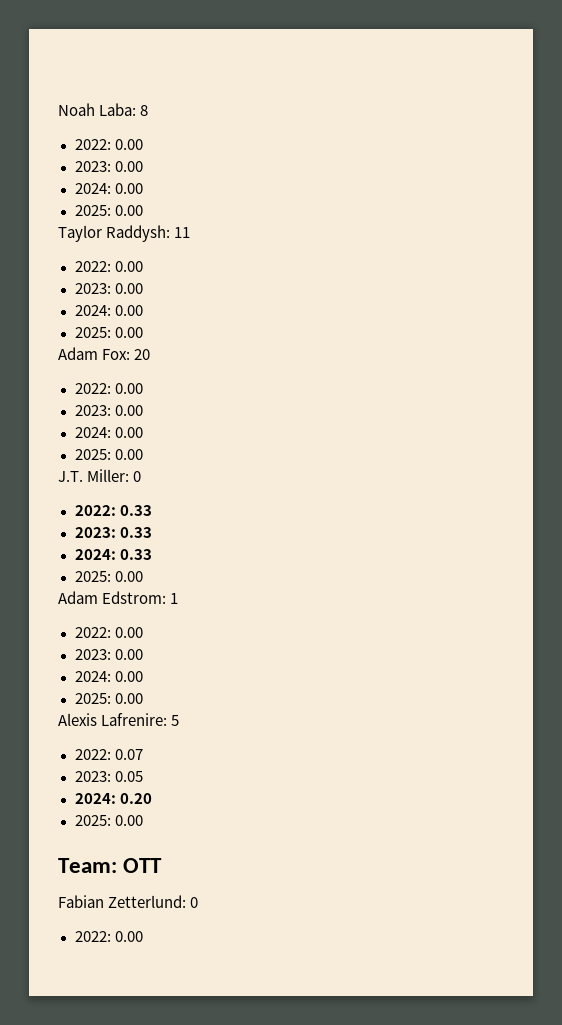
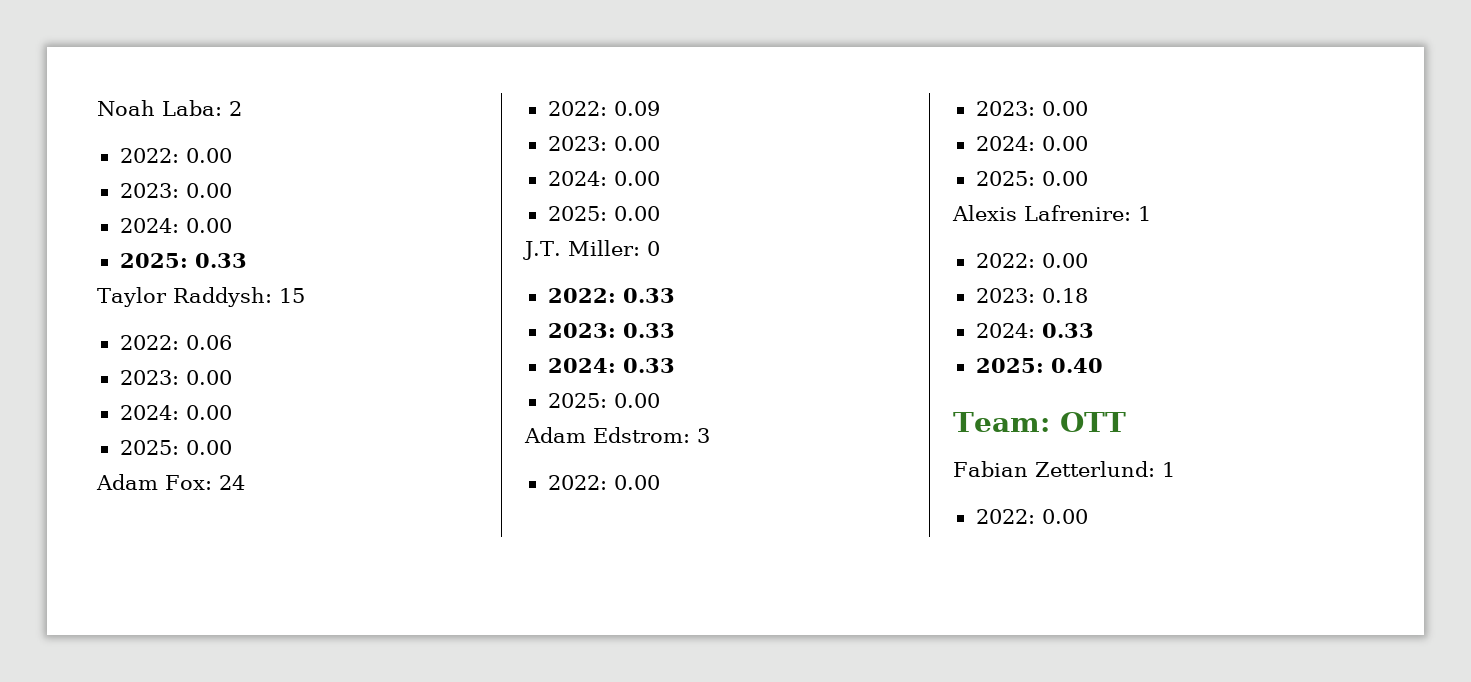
- Noah Laba: 8
+ Noah Laba: 2
  2022: 0.00
  2023: 0.00
  2024: 0.00
- 2025: 0.00
+ 2025: 0.33
- Taylor Raddysh: 11
- 2022: 0.00
+ Taylor Raddysh: 15
+ 2022: 0.06
- Adam Fox: 20
- 2022: 0.00
+ Adam Fox: 24
+ 2022: 0.09
- Adam Edstrom: 1
+ Adam Edstrom: 3
- Alexis Lafrenire: 5
- 2022: 0.07
- 2023: 0.05
- 2024: 0.20
- 2025: 0.00
+ Alexis Lafrenire: 1
+ 2022: 0.00
+ 2023: 0.18
+ 2024: 0.33
+ 2025: 0.40
- Fabian Zetterlund: 0
+ Fabian Zetterlund: 1

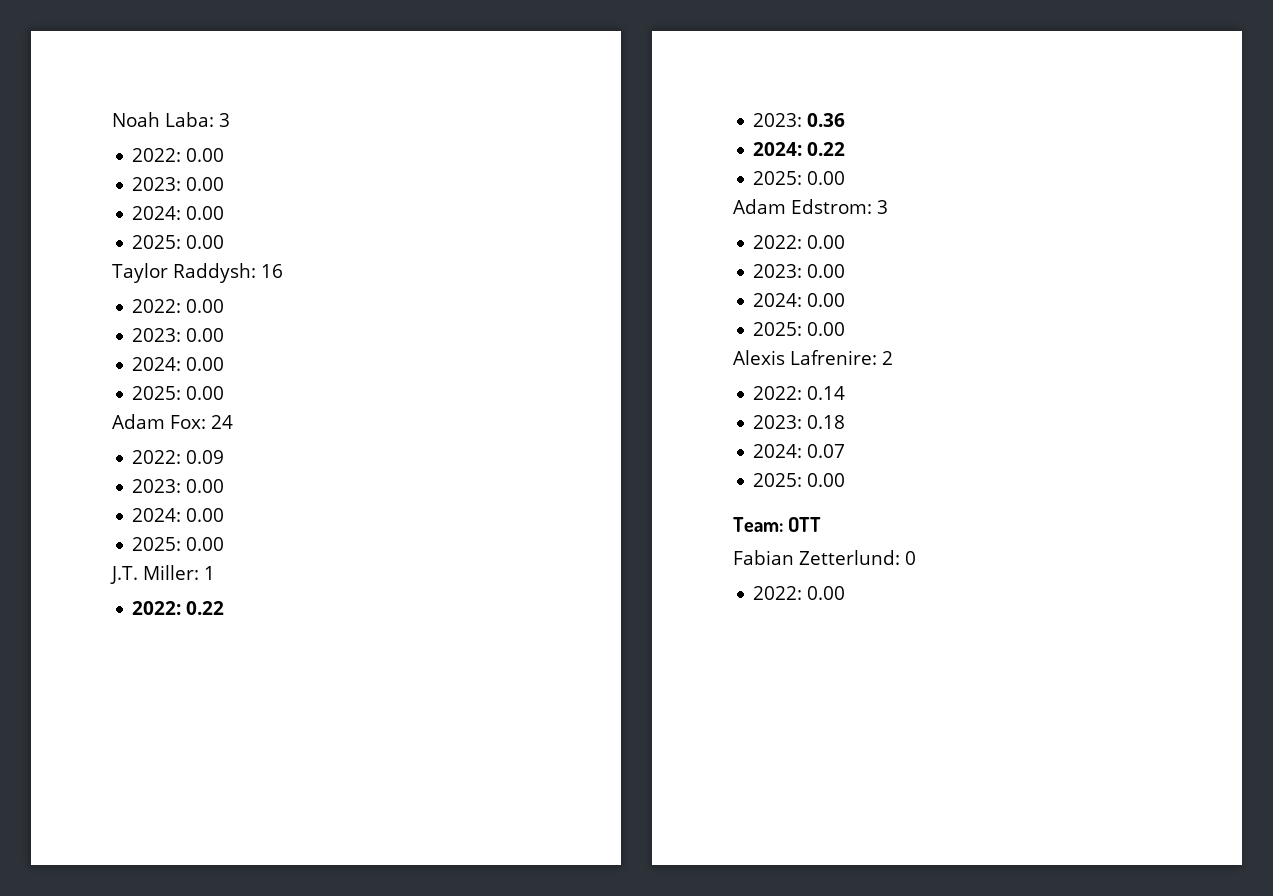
- Noah Laba: 2
+ Noah Laba: 3
  2022: 0.00
  2023: 0.00
  2024: 0.00
- 2025: 0.33
+ 2025: 0.00
- Taylor Raddysh: 15
- 2022: 0.06
+ Taylor Raddysh: 16
+ 2022: 0.00
- J.T. Miller: 0
- 2022: 0.33
- 2023: 0.33
- 2024: 0.33
+ J.T. Miller: 1
+ 2022: 0.22
+ 2023: 0.36
+ 2024: 0.22
- Alexis Lafrenire: 1
- 2022: 0.00
+ Alexis Lafrenire: 2
+ 2022: 0.14
  2023: 0.18
- 2024: 0.33
- 2025: 0.40
+ 2024: 0.07
+ 2025: 0.00
- Fabian Zetterlund: 1
+ Fabian Zetterlund: 0

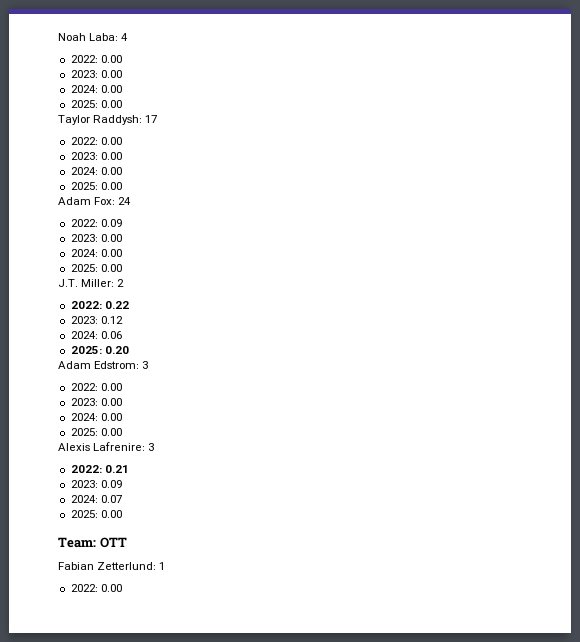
- Noah Laba: 3
+ Noah Laba: 4
- Taylor Raddysh: 16
+ Taylor Raddysh: 17
- J.T. Miller: 1
+ J.T. Miller: 2
- 2023: 0.36
- 2024: 0.22
- 2025: 0.00
+ 2023: 0.12
+ 2024: 0.06
+ 2025: 0.20
- Alexis Lafrenire: 2
- 2022: 0.14
- 2023: 0.18
+ Alexis Lafrenire: 3
+ 2022: 0.21
+ 2023: 0.09
- Fabian Zetterlund: 0
+ Fabian Zetterlund: 1

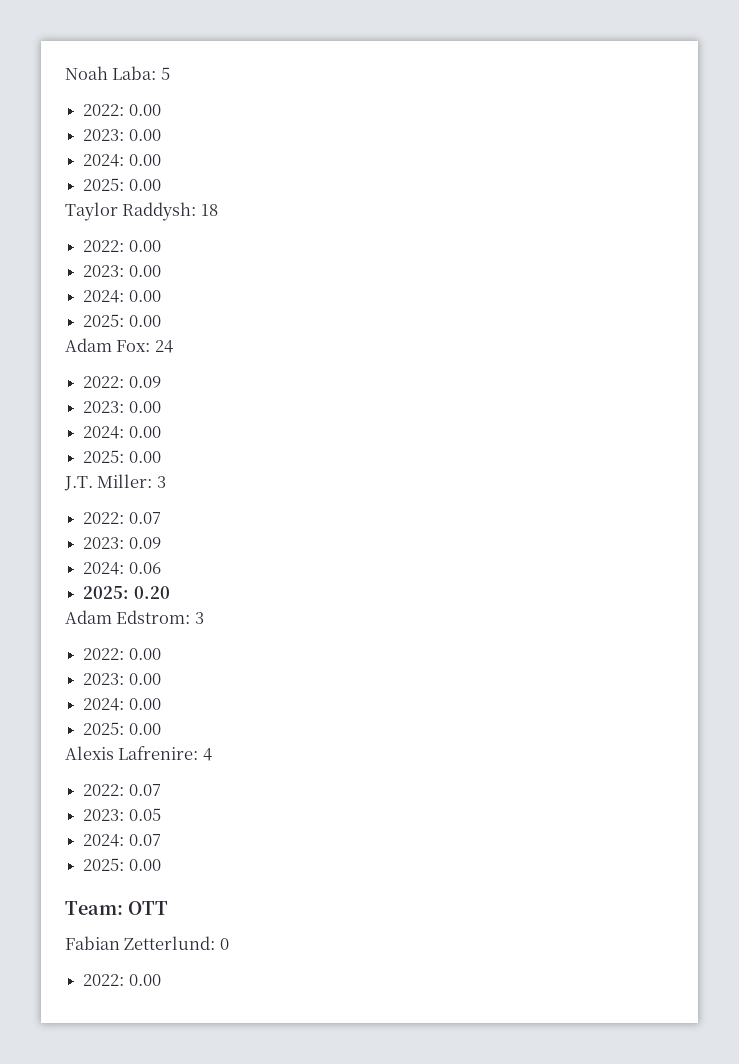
- Noah Laba: 4
+ Noah Laba: 5
- Taylor Raddysh: 17
+ Taylor Raddysh: 18
- J.T. Miller: 2
- 2022: 0.22
- 2023: 0.12
+ J.T. Miller: 3
+ 2022: 0.07
+ 2023: 0.09
- Alexis Lafrenire: 3
- 2022: 0.21
- 2023: 0.09
+ Alexis Lafrenire: 4
+ 2022: 0.07
+ 2023: 0.05
- Fabian Zetterlund: 1
+ Fabian Zetterlund: 0

